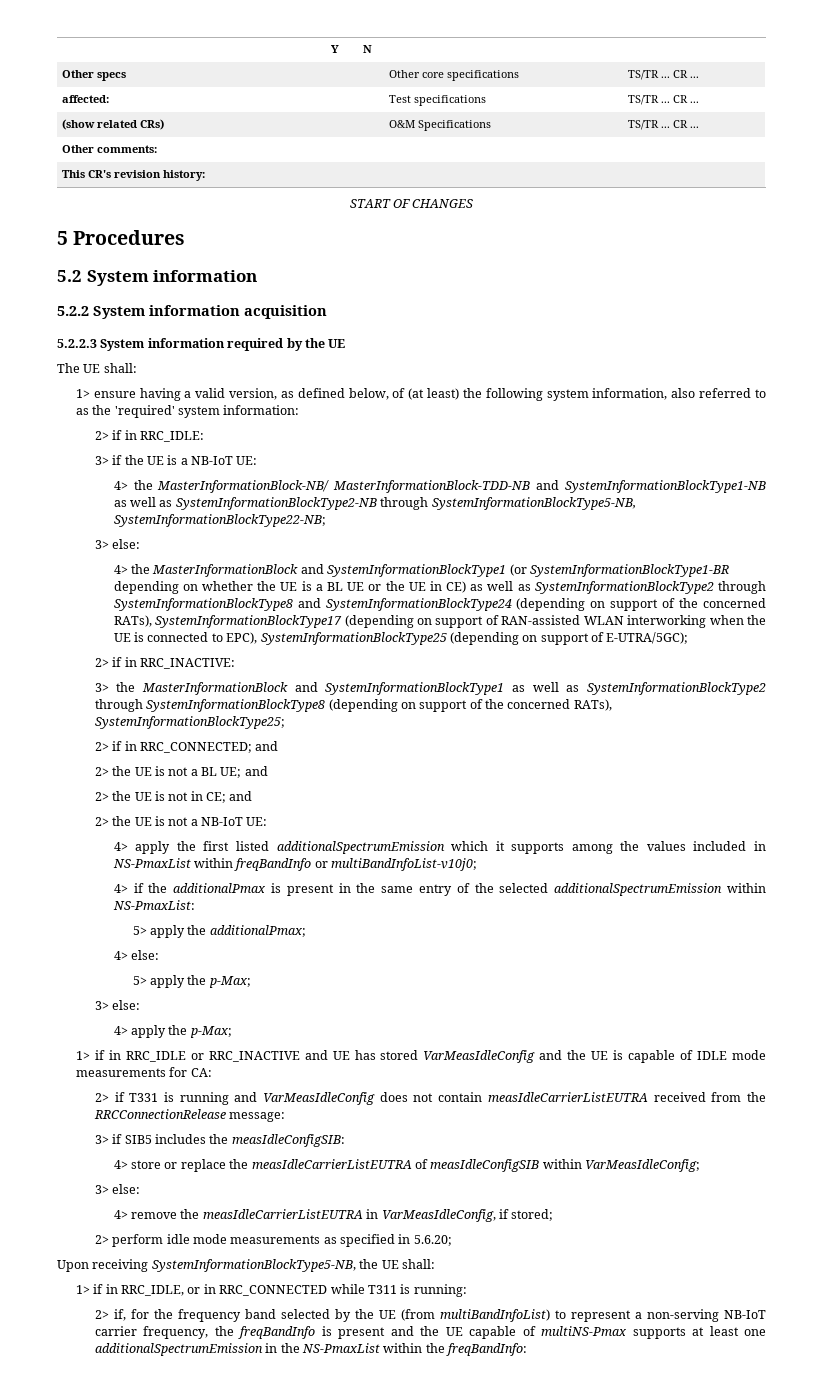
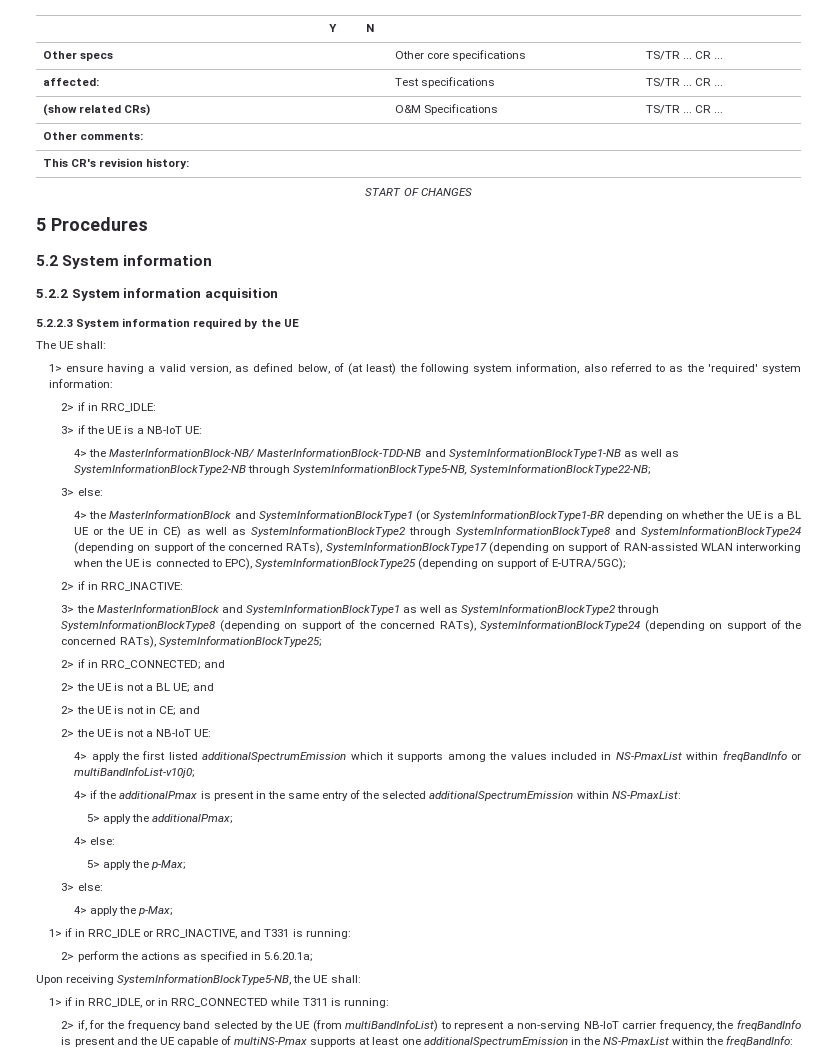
- 3> the MasterInformationBlock and SystemInformationBlockType1 as well as SystemInformationBlockType2 through SystemInformationBlockType8 (depending on support of the concerned RATs), SystemInformationBlockType25;
+ 3> the MasterInformationBlock and SystemInformationBlockType1 as well as SystemInformationBlockType2 through SystemInformationBlockType8 (depending on support of the concerned RATs), SystemInformationBlockType24 (depending on support of the concerned RATs), SystemInformationBlockType25;
- 1> if in RRC_IDLE or RRC_INACTIVE and UE has stored VarMeasIdleConfig and the UE is capable of IDLE mode measurements for CA:
- 2> if T331 is running and VarMeasIdleConfig does not contain measIdleCarrierListEUTRA received from the RRCConnectionRelease message:
- 3> if SIB5 includes the measIdleConfigSIB:
- 4> store or replace the measIdleCarrierListEUTRA of measIdleConfigSIB within VarMeasIdleConfig;
- 3> else:
- 4> remove the measIdleCarrierListEUTRA in VarMeasIdleConfig, if stored;
+ 1> if in RRC_IDLE or RRC_INACTIVE, and T331 is running:
- 2> perform idle mode measurements as specified in 5.6.20;
+ 2> perform the actions as specified in 5.6.20.1a;

